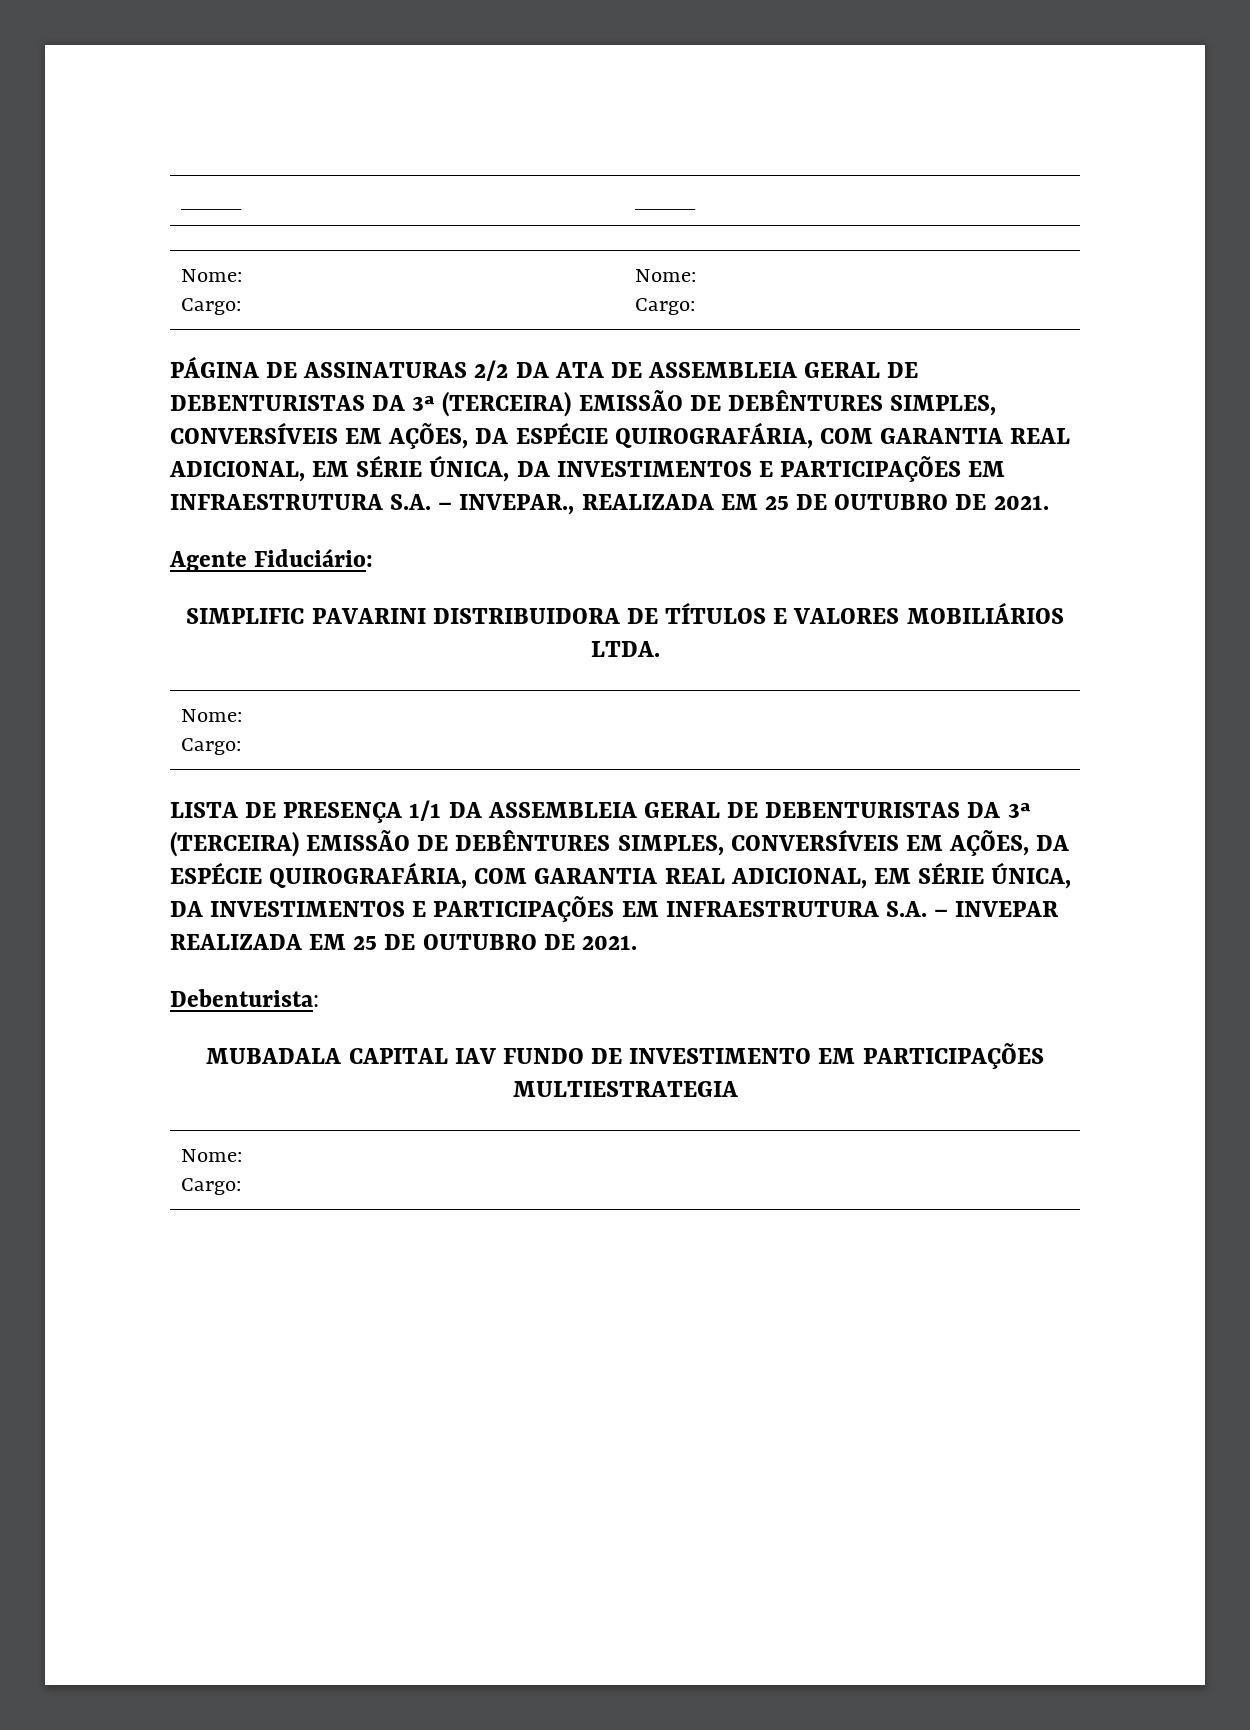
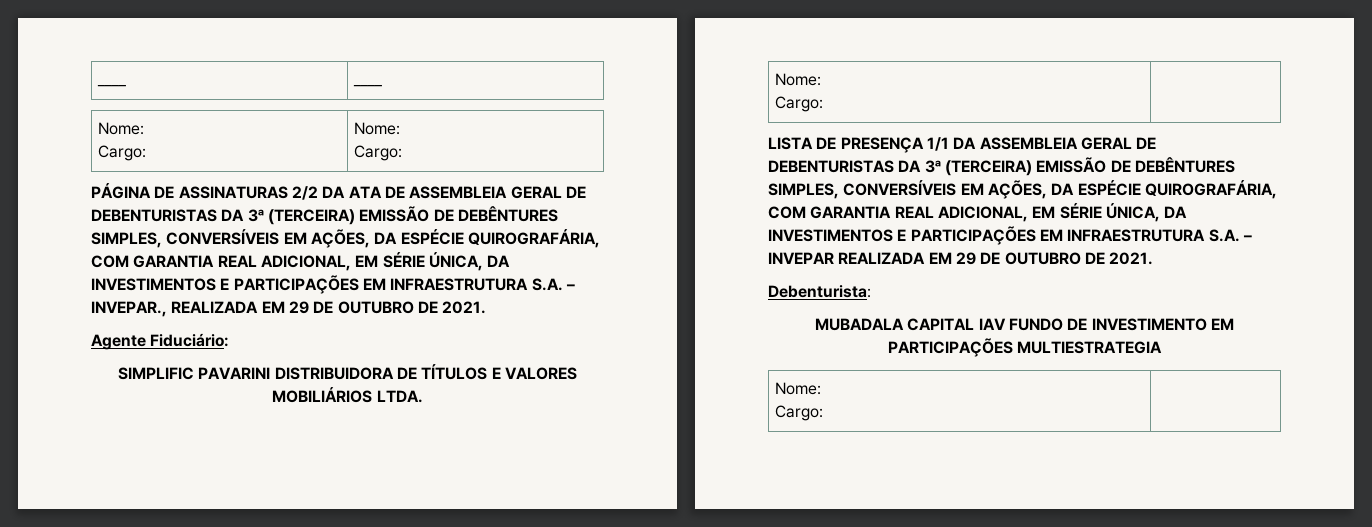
- PÁGINA DE ASSINATURAS 2/2 DA ATA DE ASSEMBLEIA GERAL DE DEBENTURISTAS DA 3ª (TERCEIRA) EMISSÃO DE DEBÊNTURES SIMPLES, CONVERSÍVEIS EM AÇÕES, DA ESPÉCIE QUIROGRAFÁRIA, COM GARANTIA REAL ADICIONAL, EM SÉRIE ÚNICA, DA INVESTIMENTOS E PARTICIPAÇÕES EM INFRAESTRUTURA S.A. – INVEPAR., REALIZADA EM 25 DE OUTUBRO DE 2021.
+ PÁGINA DE ASSINATURAS 2/2 DA ATA DE ASSEMBLEIA GERAL DE DEBENTURISTAS DA 3ª (TERCEIRA) EMISSÃO DE DEBÊNTURES SIMPLES, CONVERSÍVEIS EM AÇÕES, DA ESPÉCIE QUIROGRAFÁRIA, COM GARANTIA REAL ADICIONAL, EM SÉRIE ÚNICA, DA INVESTIMENTOS E PARTICIPAÇÕES EM INFRAESTRUTURA S.A. – INVEPAR., REALIZADA EM 29 DE OUTUBRO DE 2021.
- LISTA DE PRESENÇA 1/1 DA ASSEMBLEIA GERAL DE DEBENTURISTAS DA 3ª (TERCEIRA) EMISSÃO DE DEBÊNTURES SIMPLES, CONVERSÍVEIS EM AÇÕES, DA ESPÉCIE QUIROGRAFÁRIA, COM GARANTIA REAL ADICIONAL, EM SÉRIE ÚNICA, DA INVESTIMENTOS E PARTICIPAÇÕES EM INFRAESTRUTURA S.A. – INVEPAR REALIZADA EM 25 DE OUTUBRO DE 2021.
+ LISTA DE PRESENÇA 1/1 DA ASSEMBLEIA GERAL DE DEBENTURISTAS DA 3ª (TERCEIRA) EMISSÃO DE DEBÊNTURES SIMPLES, CONVERSÍVEIS EM AÇÕES, DA ESPÉCIE QUIROGRAFÁRIA, COM GARANTIA REAL ADICIONAL, EM SÉRIE ÚNICA, DA INVESTIMENTOS E PARTICIPAÇÕES EM INFRAESTRUTURA S.A. – INVEPAR REALIZADA EM 29 DE OUTUBRO DE 2021.

